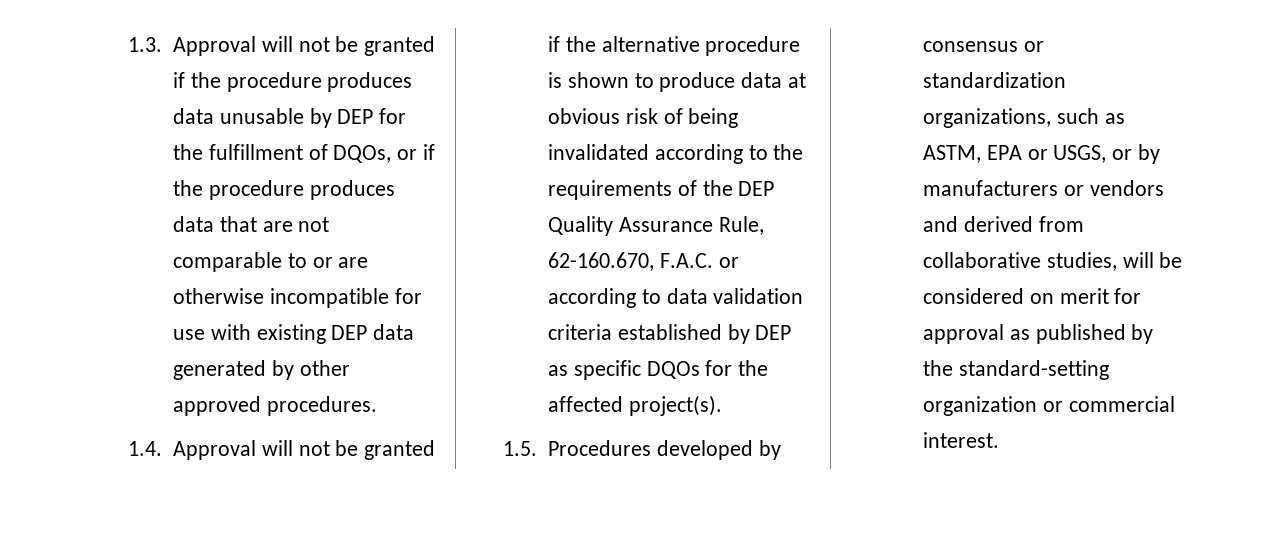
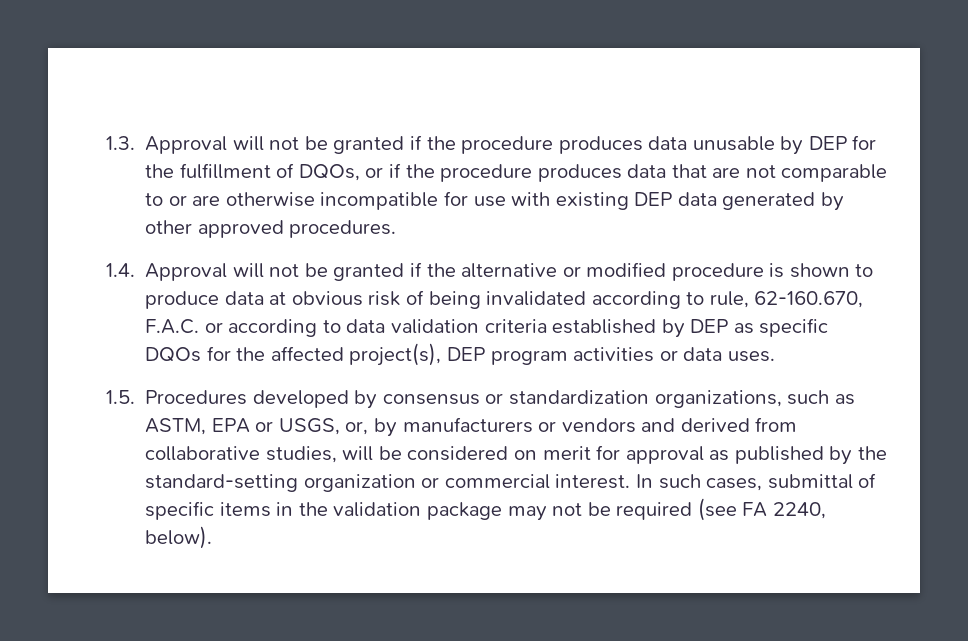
- 1.4. Approval will not be granted if the alternative procedure is shown to produce data at obvious risk of being invalidated according to the requirements of the DEP Quality Assurance Rule, 62-160.670, F.A.C. or according to data validation criteria established by DEP as specific DQOs for the affected project(s).
+ 1.4. Approval will not be granted if the alternative or modified procedure is shown to produce data at obvious risk of being invalidated according to rule, 62-160.670, F.A.C. or according to data validation criteria established by DEP as specific DQOs for the affected project(s), DEP program activities or data uses.
- 1.5. Procedures developed by consensus or standardization organizations, such as ASTM, EPA or USGS, or by manufacturers or vendors and derived from collaborative studies, will be considered on merit for approval as published by the standard-setting organization or commercial interest.
+ 1.5. Procedures developed by consensus or standardization organizations, such as ASTM, EPA or USGS, or, by manufacturers or vendors and derived from collaborative studies, will be considered on merit for approval as published by the standard-setting organization or commercial interest.
+ In such cases, submittal of specific items in the validation package may not be required (see FA 2240, below).

